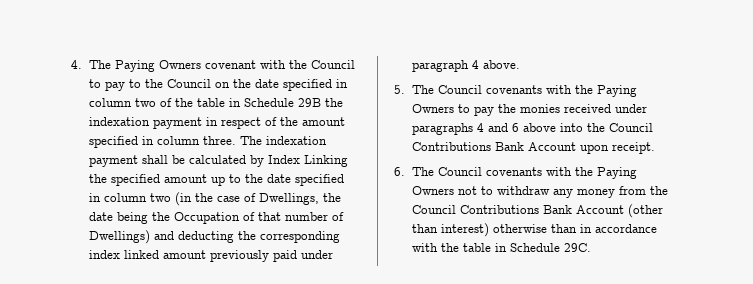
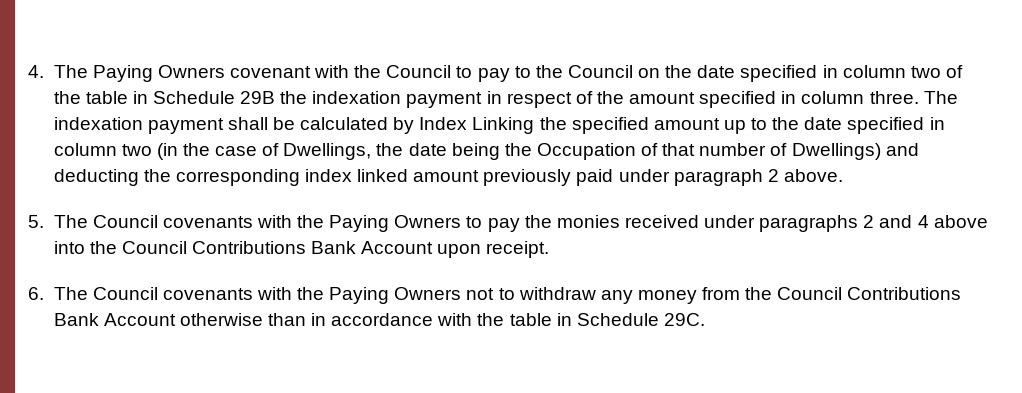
- The indexation payment shall be calculated by Index Linking the specified amount up to the date specified in column two (in the case of Dwellings, the date being the Occupation of that number of Dwellings) and deducting the corresponding index linked amount previously paid under paragraph 4 above.
+ The indexation payment shall be calculated by Index Linking the specified amount up to the date specified in column two (in the case of Dwellings, the date being the Occupation of that number of Dwellings) and deducting the corresponding index linked amount previously paid under paragraph 2 above.
- 5. The Council covenants with the Paying Owners to pay the monies received under paragraphs 4 and 6 above into the Council Contributions Bank Account upon receipt.
+ 5. The Council covenants with the Paying Owners to pay the monies received under paragraphs 2 and 4 above into the Council Contributions Bank Account upon receipt.
- 6. The Council covenants with the Paying Owners not to withdraw any money from the Council Contributions Bank Account (other than interest) otherwise than in accordance with the table in Schedule 29C.
+ 6. The Council covenants with the Paying Owners not to withdraw any money from the Council Contributions Bank Account otherwise than in accordance with the table in Schedule 29C.

